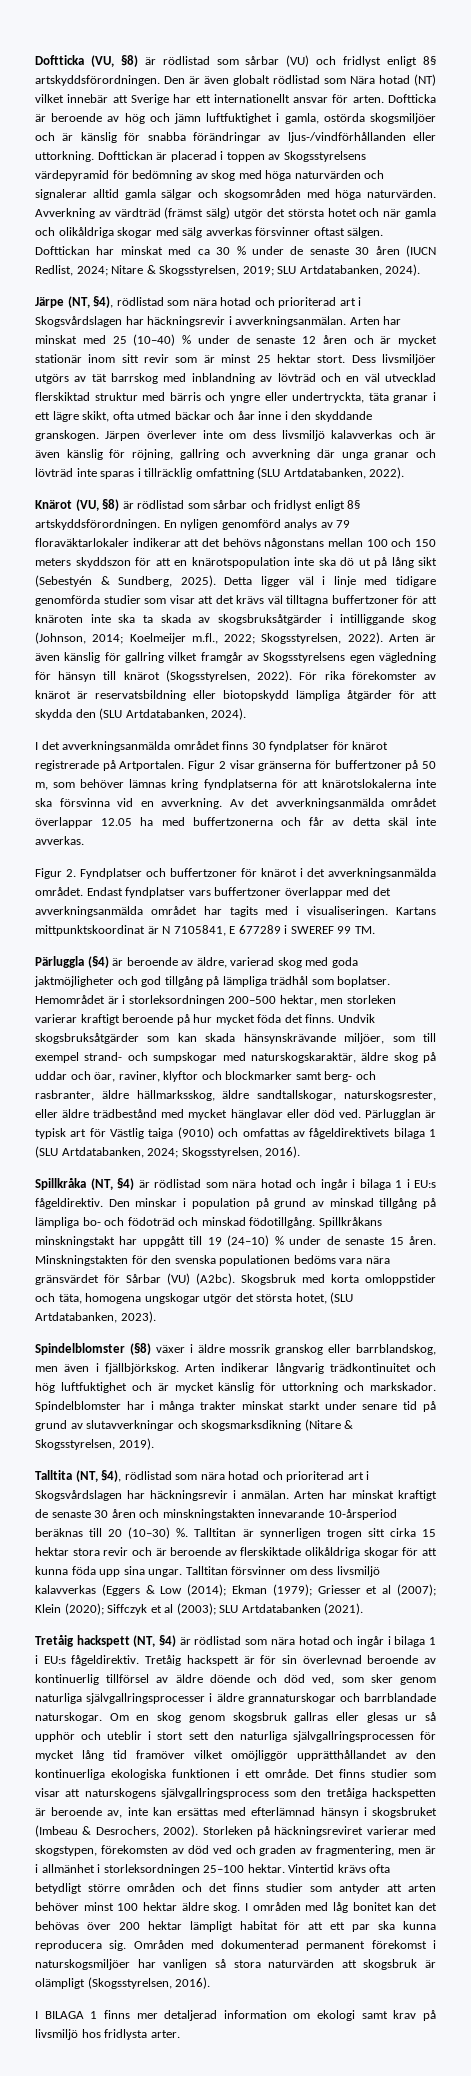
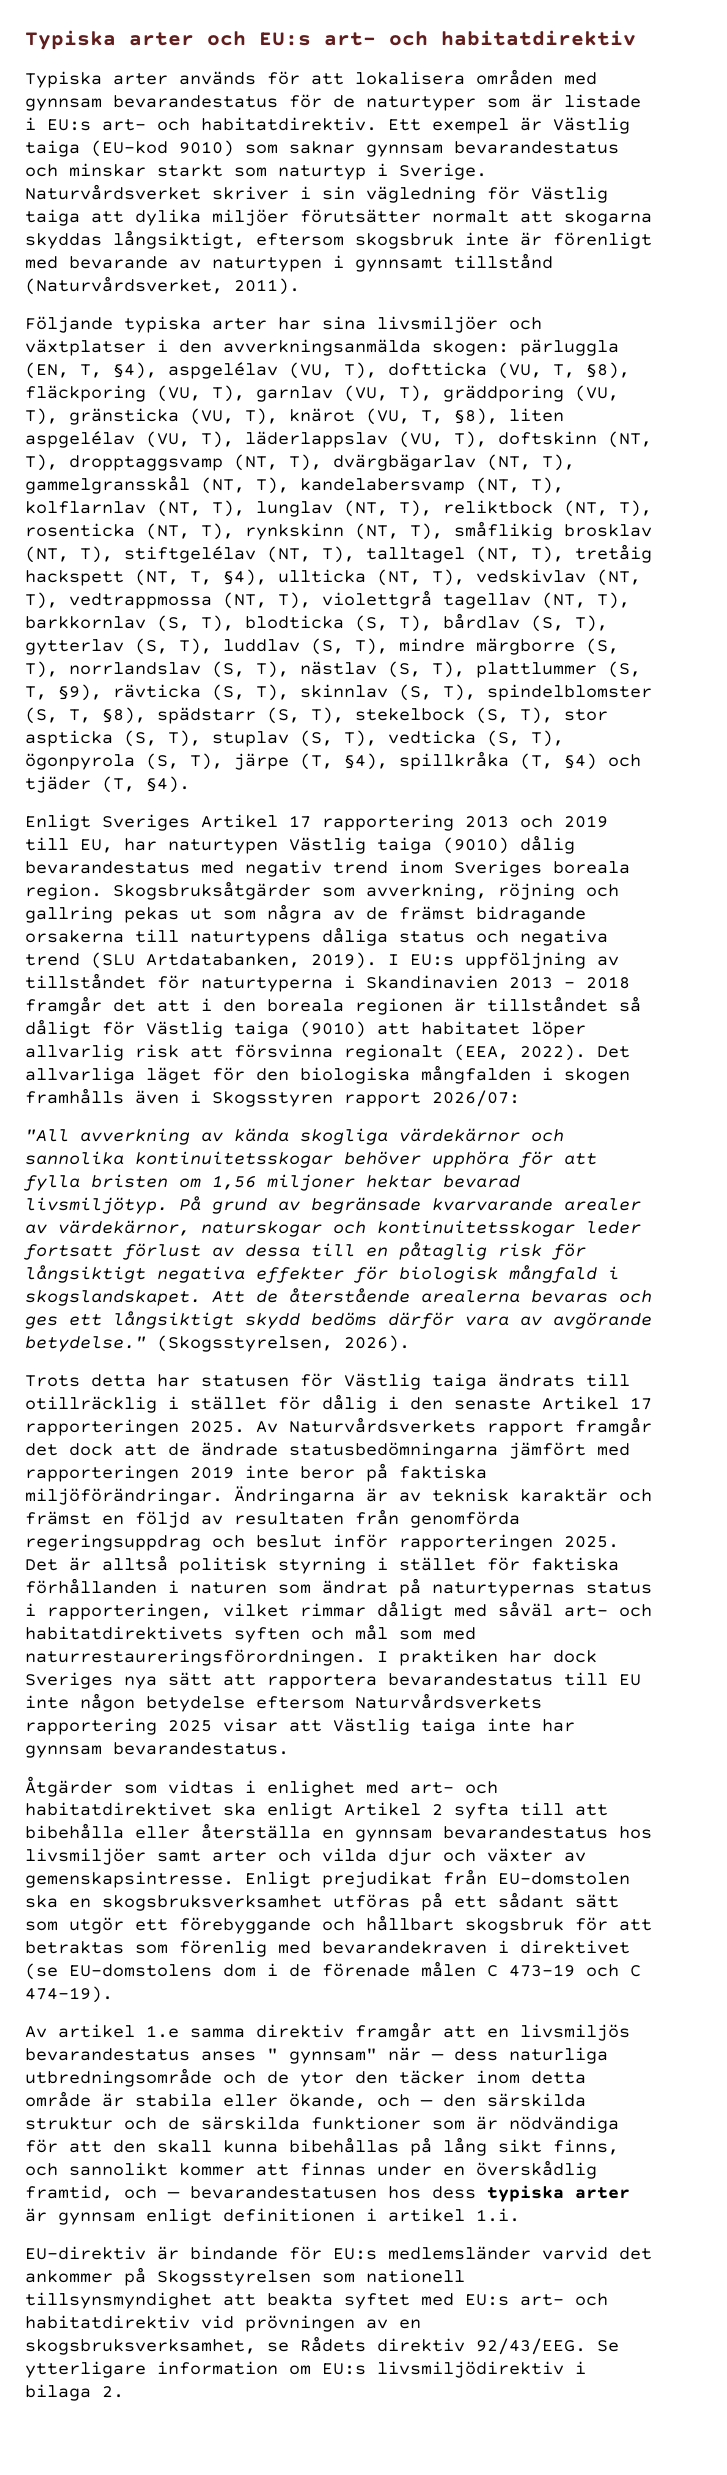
- Doftticka (VU, §8) är rödlistad som sårbar (VU) och fridlyst enligt 8§ artskyddsförordningen. Den är även globalt rödlistad som Nära hotad (NT) vilket innebär att Sverige har ett internationellt ansvar för arten. Doftticka är beroende av hög och jämn luftfuktighet i gamla, ostörda skogsmiljöer och är känslig för snabba förändringar av ljus-/vindförhållanden eller uttorkning. Dofttickan är placerad i toppen av Skogsstyrelsens värdepyramid för bedömning av skog med höga naturvärden och signalerar alltid gamla sälgar och skogsområden med höga naturvärden. Avverkning av värdträd (främst sälg) utgör det största hotet och när gamla och olikåldriga skogar med sälg avverkas försvinner oftast sälgen. Dofttickan har minskat med ca 30 % under de senaste 30 åren (IUCN Redlist, 2024; Nitare & Skogsstyrelsen, 2019; SLU Artdatabanken, 2024).
- Järpe (NT, §4), rödlistad som nära hotad och prioriterad art i Skogsvårdslagen har häckningsrevir i avverkningsanmälan. Arten har minskat med 25 (10–40) % under de senaste 12 åren och är mycket stationär inom sitt revir som är minst 25 hektar stort. Dess livsmiljöer utgörs av tät barrskog med inblandning av lövträd och en väl utvecklad flerskiktad struktur med bärris och yngre eller undertryckta, täta granar i ett lägre skikt, ofta utmed bäckar och åar inne i den skyddande granskogen. Järpen överlever inte om dess livsmiljö kalavverkas och är även känslig för röjning, gallring och avverkning där unga granar och lövträd inte sparas i tillräcklig omfattning (SLU Artdatabanken, 2022).
- Knärot (VU, §8) är rödlistad som sårbar och fridlyst enligt 8§ artskyddsförordningen. En nyligen genomförd analys av 79 floraväktarlokaler indikerar att det behövs någonstans mellan 100 och 150 meters skyddszon för att en knärotspopulation inte ska dö ut på lång sikt (Sebestyén & Sundberg, 2025). Detta ligger väl i linje med tidigare genomförda studier som visar att det krävs väl tilltagna buffertzoner för att knäroten inte ska ta skada av skogsbruksåtgärder i intilliggande skog (Johnson, 2014; Koelmeijer m.fl., 2022; Skogsstyrelsen, 2022). Arten är även känslig för gallring vilket framgår av Skogsstyrelsens egen vägledning för hänsyn till knärot (Skogsstyrelsen, 2022). För rika förekomster av knärot är reservatsbildning eller biotopskydd lämpliga åtgärder för att skydda den (SLU Artdatabanken, 2024).
- I det avverkningsanmälda området finns 30 fyndplatser för knärot registrerade på Artportalen. Figur 2 visar gränserna för buffertzoner på 50 m, som behöver lämnas kring fyndplatserna för att knärotslokalerna inte ska försvinna vid en avverkning. Av det avverkningsanmälda området överlappar 12.05 ha med buffertzonerna och får av detta skäl inte avverkas.
- Figur 2. Fyndplatser och buffertzoner för knärot i det avverkningsanmälda området. Endast fyndplatser vars buffertzoner överlappar med det avverkningsanmälda området har tagits med i visualiseringen. Kartans mittpunktskoordinat är N 7105841, E 677289 i SWEREF 99 TM.
- Pärluggla (§4) är beroende av äldre, varierad skog med goda jaktmöjligheter och god tillgång på lämpliga trädhål som boplatser. Hemområdet är i storleksordningen 200–500 hektar, men storleken varierar kraftigt beroende på hur mycket föda det finns. Undvik skogsbruksåtgärder som kan skada hänsynskrävande miljöer, som till exempel strand- och sumpskogar med naturskogskaraktär, äldre skog på uddar och öar, raviner, klyftor och blockmarker samt berg- och rasbranter, äldre hällmarksskog, äldre sandtallskogar, naturskogsrester, eller äldre trädbestånd med mycket hänglavar eller död ved. Pärlugglan är typisk art för Västlig taiga (9010) och omfattas av fågeldirektivets bilaga 1 (SLU Artdatabanken, 2024; Skogsstyrelsen, 2016).
- Spillkråka (NT, §4) är rödlistad som nära hotad och ingår i bilaga 1 i EU:s fågeldirektiv. Den minskar i population på grund av minskad tillgång på lämpliga bo- och födoträd och minskad födotillgång. Spillkråkans minskningstakt har uppgått till 19 (24–10) % under de senaste 15 åren. Minskningstakten för den svenska populationen bedöms vara nära gränsvärdet för Sårbar (VU) (A2bc). Skogsbruk med korta omloppstider och täta, homogena ungskogar utgör det största hotet, (SLU Artdatabanken, 2023).
- Spindelblomster (§8) växer i äldre mossrik granskog eller barrblandskog, men även i fjällbjörkskog. Arten indikerar långvarig trädkontinuitet och hög luftfuktighet och är mycket känslig för uttorkning och markskador. Spindelblomster har i många trakter minskat starkt under senare tid på grund av slutavverkningar och skogsmarksdikning (Nitare & Skogsstyrelsen, 2019).
- Talltita (NT, §4), rödlistad som nära hotad och prioriterad art i Skogsvårdslagen har häckningsrevir i anmälan. Arten har minskat kraftigt de senaste 30 åren och minskningstakten innevarande 10-årsperiod beräknas till 20 (10–30) %. Talltitan är synnerligen trogen sitt cirka 15 hektar stora revir och är beroende av flerskiktade olikåldriga skogar för att kunna föda upp sina ungar. Talltitan försvinner om dess livsmiljö kalavverkas (Eggers & Low (2014); Ekman (1979); Griesser et al (2007); Klein (2020); Siffczyk et al (2003); SLU Artdatabanken (2021).
- Tretåig hackspett (NT, §4) är rödlistad som nära hotad och ingår i bilaga 1 i EU:s fågeldirektiv. Tretåig hackspett är för sin överlevnad beroende av kontinuerlig tillförsel av äldre döende och död ved, som sker genom naturliga självgallringsprocesser i äldre grannaturskogar och barrblandade naturskogar. Om en skog genom skogsbruk gallras eller glesas ur så upphör och uteblir i stort sett den naturliga självgallringsprocessen för mycket lång tid framöver vilket omöjliggör upprätthållandet av den kontinuerliga ekologiska funktionen i ett område. Det finns studier som visar att naturskogens självgallringsprocess som den tretåiga hackspetten är beroende av, inte kan ersättas med efterlämnad hänsyn i skogsbruket (Imbeau & Desrochers, 2002). Storleken på häckningsreviret varierar med skogstypen, förekomsten av död ved och graden av fragmentering, men är i allmänhet i storleksordningen 25–100 hektar. Vintertid krävs ofta betydligt större områden och det finns studier som antyder att arten behöver minst 100 hektar äldre skog. I områden med låg bonitet kan det behövas över 200 hektar lämpligt habitat för att ett par ska kunna reproducera sig. Områden med dokumenterad permanent förekomst i naturskogsmiljöer har vanligen så stora naturvärden att skogsbruk är olämpligt (Skogsstyrelsen, 2016).
- I BILAGA 1 finns mer detaljerad information om ekologi samt krav på livsmiljö hos fridlysta arter.
+ Typiska arter och EU:s art- och habitatdirektiv
+ Typiska arter används för att lokalisera områden med gynnsam bevarandestatus för de naturtyper som är listade i EU:s art- och habitatdirektiv. Ett exempel är Västlig taiga (EU-kod 9010) som saknar gynnsam bevarandestatus och minskar starkt som naturtyp i Sverige. Naturvårdsverket skriver i sin vägledning för Västlig taiga att dylika miljöer förutsätter normalt att skogarna skyddas långsiktigt, eftersom skogsbruk inte är förenligt med bevarande av naturtypen i gynnsamt tillstånd (Naturvårdsverket, 2011).
+ Följande typiska arter har sina livsmiljöer och växtplatser i den avverkningsanmälda skogen: pärluggla (EN, T, §4), aspgelélav (VU, T), doftticka (VU, T, §8), fläckporing (VU, T), garnlav (VU, T), gräddporing (VU, T), gränsticka (VU, T), knärot (VU, T, §8), liten aspgelélav (VU, T), läderlappslav (VU, T), doftskinn (NT, T), dropptaggsvamp (NT, T), dvärgbägarlav (NT, T), gammelgransskål (NT, T), kandelabersvamp (NT, T), kolflarnlav (NT, T), lunglav (NT, T), reliktbock (NT, T), rosenticka (NT, T), rynkskinn (NT, T), småflikig brosklav (NT, T), stiftgelélav (NT, T), talltagel (NT, T), tretåig hackspett (NT, T, §4), ullticka (NT, T), vedskivlav (NT, T), vedtrappmossa (NT, T), violettgrå tagellav (NT, T), barkkornlav (S, T), blodticka (S, T), bårdlav (S, T), gytterlav (S, T), luddlav (S, T), mindre märgborre (S, T), norrlandslav (S, T), nästlav (S, T), plattlummer (S, T, §9), rävticka (S, T), skinnlav (S, T), spindelblomster (S, T, §8), spädstarr (S, T), stekelbock (S, T), stor aspticka (S, T), stuplav (S, T), vedticka (S, T), ögonpyrola (S, T), järpe (T, §4), spillkråka (T, §4) och tjäder (T, §4).
+ Enligt Sveriges Artikel 17 rapportering 2013 och 2019 till EU, har naturtypen Västlig taiga (9010) dålig bevarandestatus med negativ trend inom Sveriges boreala region. Skogsbruksåtgärder som avverkning, röjning och gallring pekas ut som några av de främst bidragande orsakerna till naturtypens dåliga status och negativa trend (SLU Artdatabanken, 2019). I EU:s uppföljning av tillståndet för naturtyperna i Skandinavien 2013 – 2018 framgår det att i den boreala regionen är tillståndet så dåligt för Västlig taiga (9010) att habitatet löper allvarlig risk att försvinna regionalt (EEA, 2022). Det allvarliga läget för den biologiska mångfalden i skogen framhålls även i Skogsstyren rapport 2026/07:
+ "All avverkning av kända skogliga värdekärnor och sannolika kontinuitetsskogar behöver upphöra för att fylla bristen om 1,56 miljoner hektar bevarad livsmiljötyp. På grund av begränsade kvarvarande arealer av värdekärnor, naturskogar och kontinuitetsskogar leder fortsatt förlust av dessa till en påtaglig risk för långsiktigt negativa effekter för biologisk mångfald i skogslandskapet. Att de återstående arealerna bevaras och ges ett långsiktigt skydd bedöms därför vara av avgörande betydelse." (Skogsstyrelsen, 2026).
+ Trots detta har statusen för Västlig taiga ändrats till otillräcklig i stället för dålig i den senaste Artikel 17 rapporteringen 2025. Av Naturvårdsverkets rapport framgår det dock att de ändrade statusbedömningarna jämfört med rapporteringen 2019 inte beror på faktiska miljöförändringar. Ändringarna är av teknisk karaktär och främst en följd av resultaten från genomförda regeringsuppdrag och beslut inför rapporteringen 2025. Det är alltså politisk styrning i stället för faktiska förhållanden i naturen som ändrat på naturtypernas status i rapporteringen, vilket rimmar dåligt med såväl art- och habitatdirektivets syften och mål som med naturrestaureringsförordningen. I praktiken har dock Sveriges nya sätt att rapportera bevarandestatus till EU inte någon betydelse eftersom Naturvårdsverkets rapportering 2025 visar att Västlig taiga inte har gynnsam bevarandestatus.
+ Åtgärder som vidtas i enlighet med art- och habitatdirektivet ska enligt Artikel 2 syfta till att bibehålla eller återställa en gynnsam bevarandestatus hos livsmiljöer samt arter och vilda djur och växter av gemenskapsintresse. Enligt prejudikat från EU-domstolen ska en skogsbruksverksamhet utföras på ett sådant sätt som utgör ett förebyggande och hållbart skogsbruk för att betraktas som förenlig med bevarandekraven i direktivet (se EU-domstolens dom i de förenade målen C 473-19 och C 474-19).
+ Av artikel 1.e samma direktiv framgår att en livsmiljös bevarandestatus anses " gynnsam" när — dess naturliga utbredningsområde och de ytor den täcker inom detta område är stabila eller ökande, och — den särskilda struktur och de särskilda funktioner som är nödvändiga för att den skall kunna bibehållas på lång sikt finns, och sannolikt kommer att finnas under en överskådlig framtid, och — bevarandestatusen hos dess typiska arter är gynnsam enligt definitionen i artikel 1.i.
+ EU-direktiv är bindande för EU:s medlemsländer varvid det ankommer på Skogsstyrelsen som nationell tillsynsmyndighet att beakta syftet med EU:s art- och habitatdirektiv vid prövningen av en skogsbruksverksamhet, se Rådets direktiv 92/43/EEG. Se ytterligare information om EU:s livsmiljödirektiv i bilaga 2.

